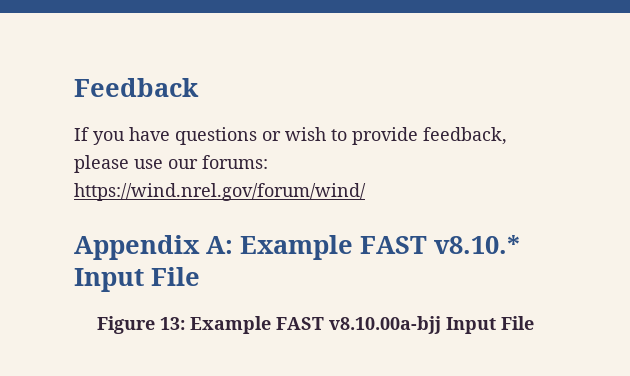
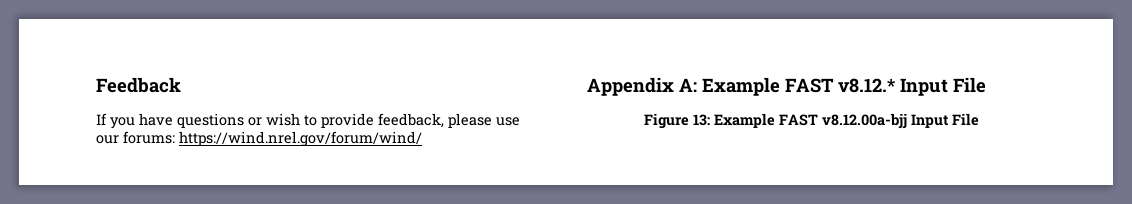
- Appendix A: Example FAST v8.10.* Input File
+ Appendix A: Example FAST v8.12.* Input File
- Figure 13: Example FAST v8.10.00a-bjj Input File
+ Figure 13: Example FAST v8.12.00a-bjj Input File

